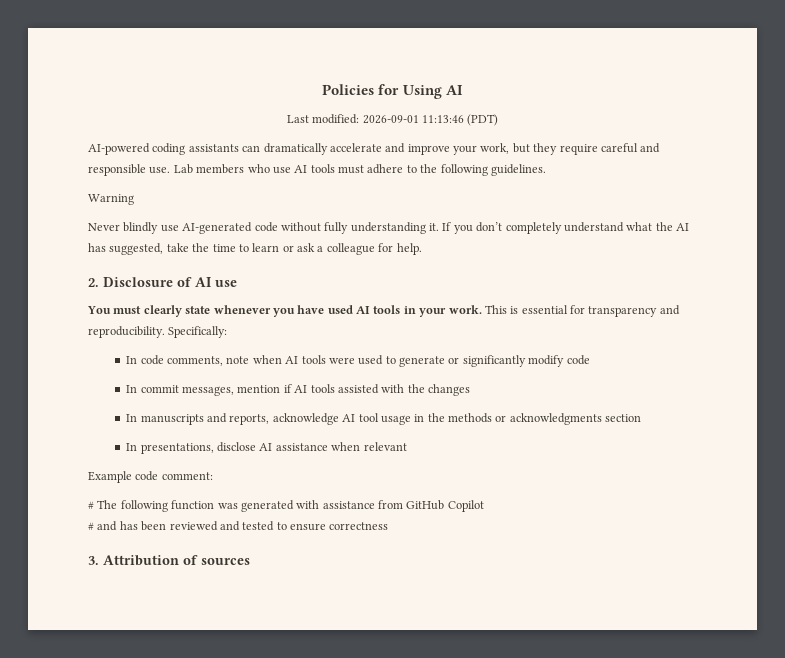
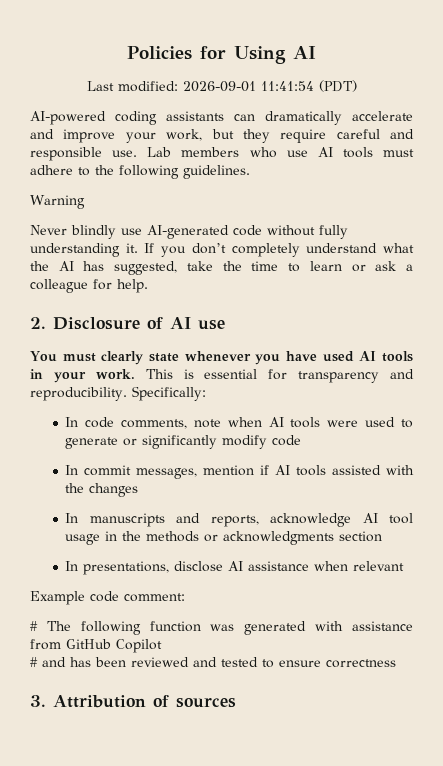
- Last modified: 2026-09-01 11:13:46 (PDT)
+ Last modified: 2026-09-01 11:41:54 (PDT)

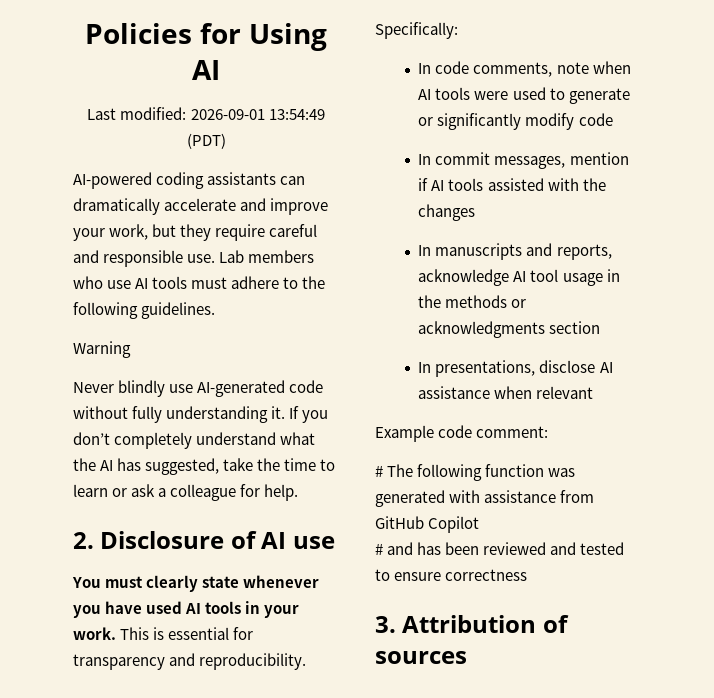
- Last modified: 2026-09-01 11:41:54 (PDT)
+ Last modified: 2026-09-01 13:54:49 (PDT)

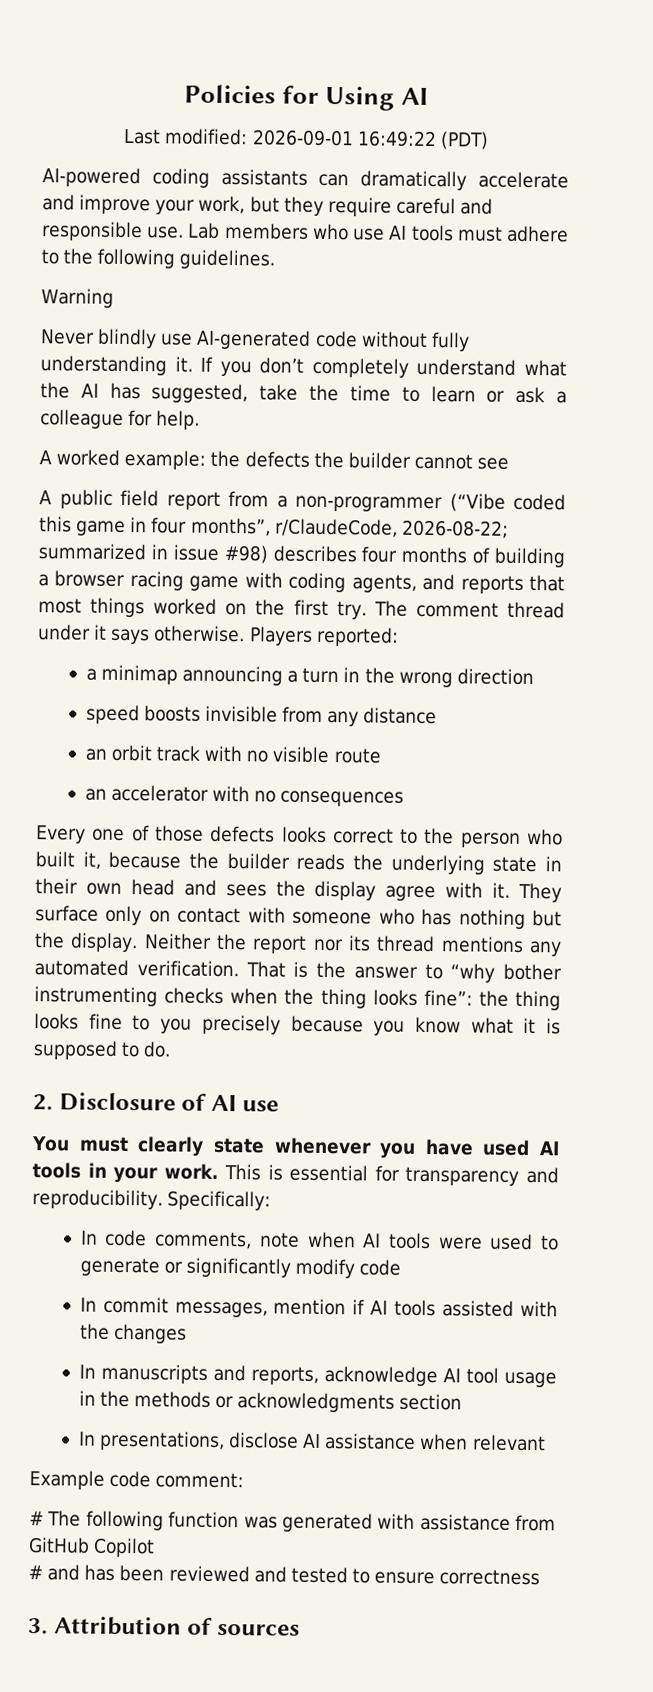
- Last modified: 2026-09-01 13:54:49 (PDT)
+ Last modified: 2026-09-01 16:49:22 (PDT)
+ A worked example: the defects the builder cannot see
+ A public field report from a non-programmer (“Vibe coded this game in four months”, r/ClaudeCode, 2026-08-22; summarized in issue #98) describes four months of building a browser racing game with coding agents, and reports that most things worked on the first try. The comment thread under it says otherwise. Players reported:
+ a minimap announcing a turn in the wrong direction
+ speed boosts invisible from any distance
+ an orbit track with no visible route
+ an accelerator with no consequences
+ Every one of those defects looks correct to the person who built it, because the builder reads the underlying state in their own head and sees the display agree with it. They surface only on contact with someone who has nothing but the display. Neither the report nor its thread mentions any automated verification. That is the answer to “why bother instrumenting checks when the thing looks fine”: the thing looks fine to you precisely because you know what it is supposed to do.

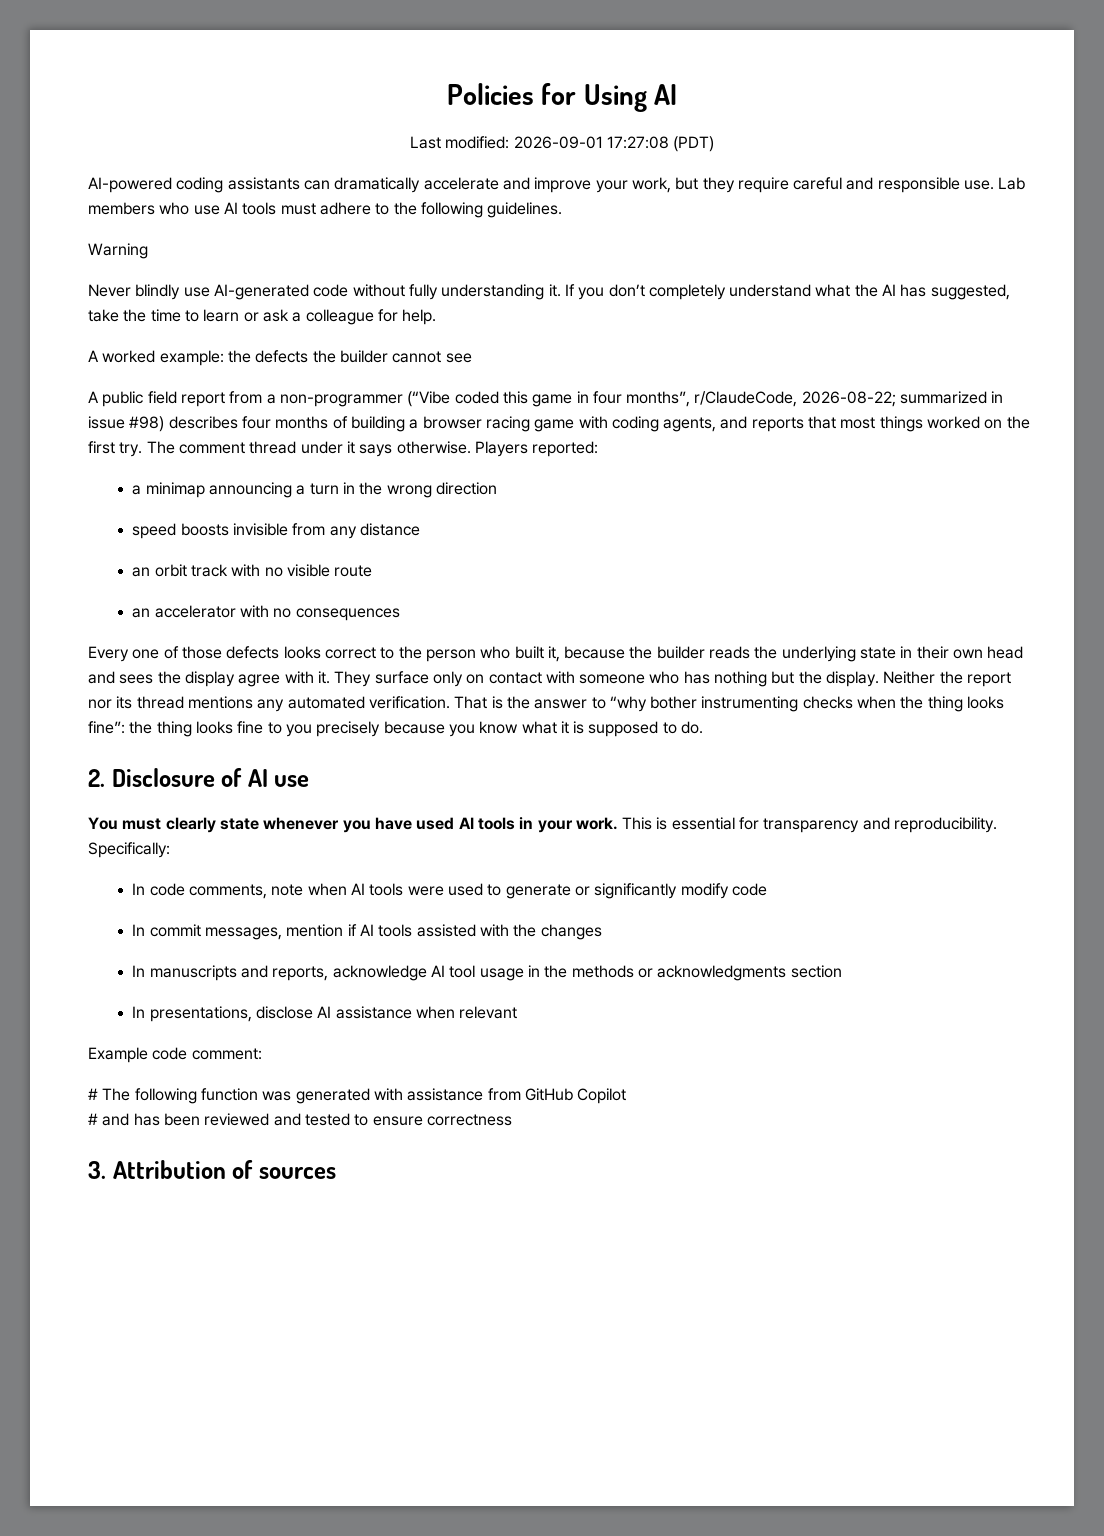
- Last modified: 2026-09-01 16:49:22 (PDT)
+ Last modified: 2026-09-01 17:27:08 (PDT)

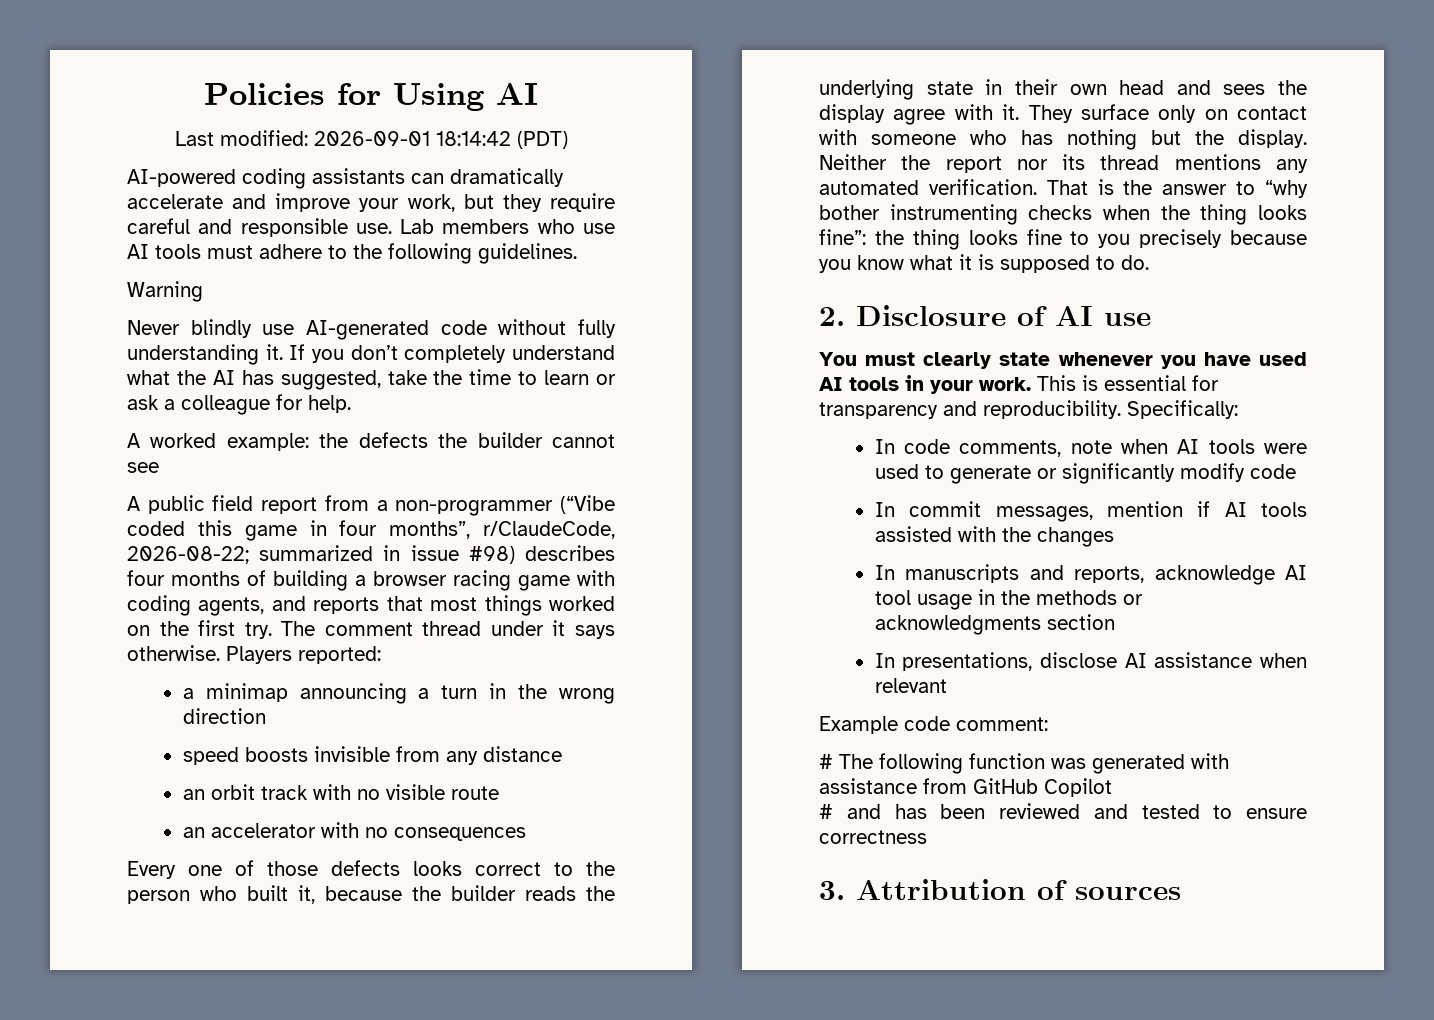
- Last modified: 2026-09-01 17:27:08 (PDT)
+ Last modified: 2026-09-01 18:14:42 (PDT)

